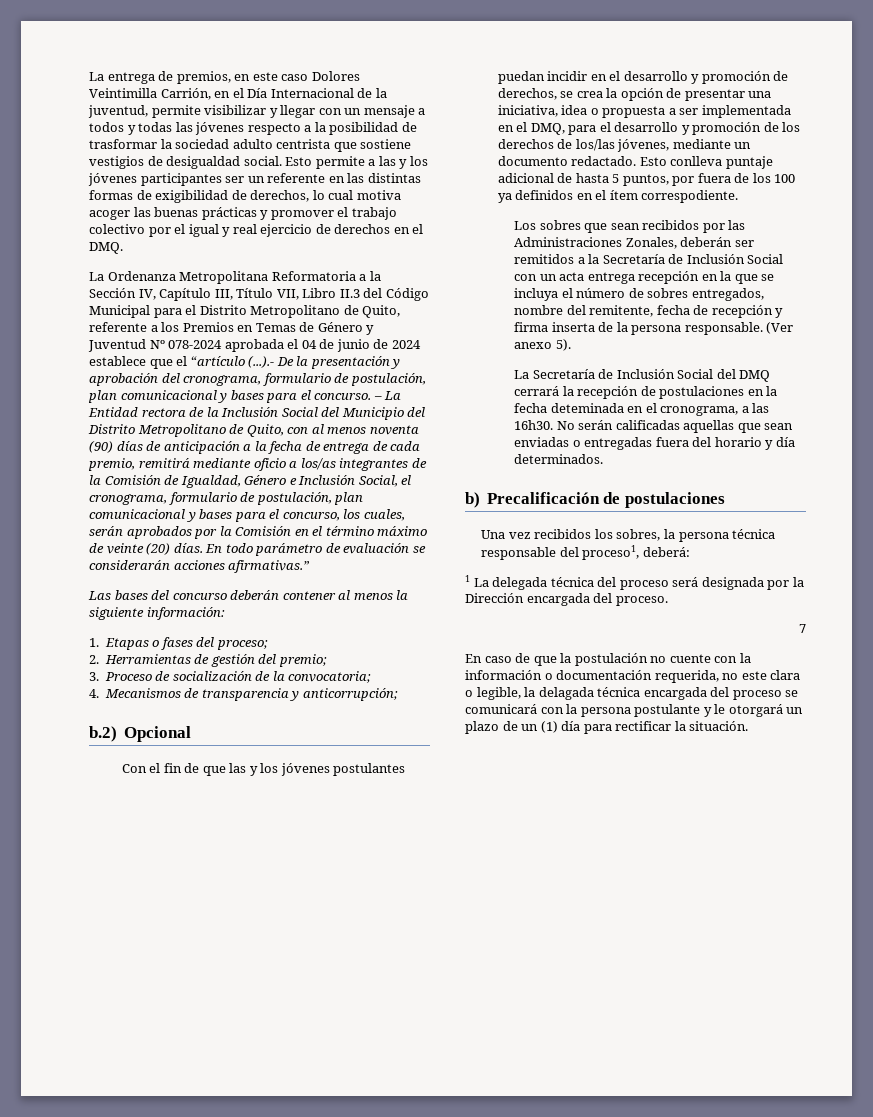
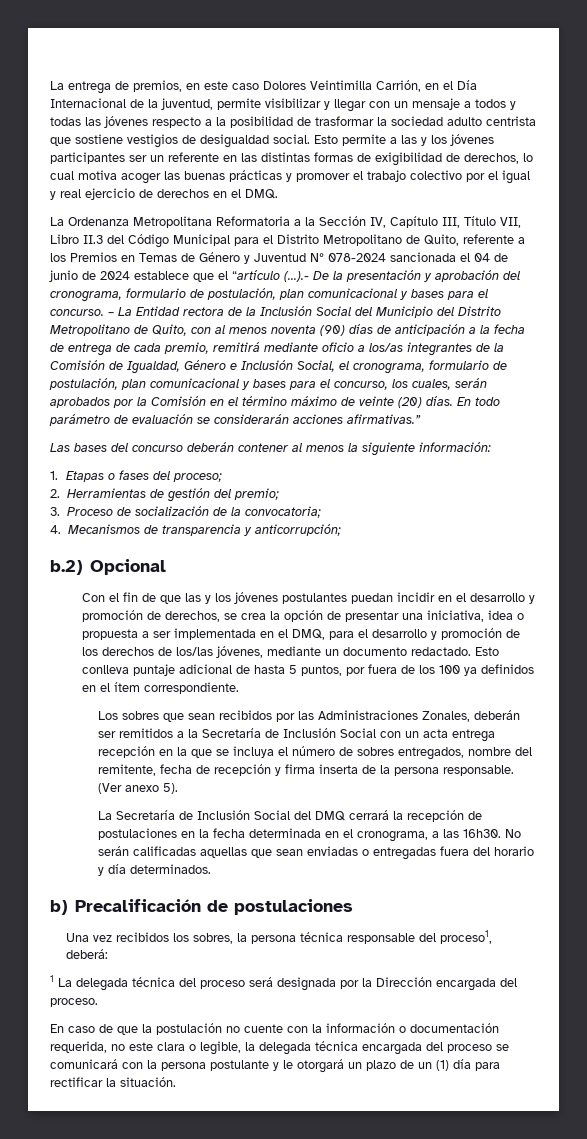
- La Ordenanza Metropolitana Reformatoria a la Sección IV, Capítulo III, Título VII, Libro II.3 del Código Municipal para el Distrito Metropolitano de Quito, referente a los Premios en Temas de Género y Juventud Nº 078-2024 aprobada el 04 de junio de 2024 establece que el “artículo (...).- De la presentación y aprobación del cronograma, formulario de postulación, plan comunicacional y bases para el concurso.
+ La Ordenanza Metropolitana Reformatoria a la Sección IV, Capítulo III, Título VII, Libro II.3 del Código Municipal para el Distrito Metropolitano de Quito, referente a los Premios en Temas de Género y Juventud Nº 078-2024 sancionada el 04 de junio de 2024 establece que el “artículo (...).- De la presentación y aprobación del cronograma, formulario de postulación, plan comunicacional y bases para el concurso.
- Esto conlleva puntaje adicional de hasta 5 puntos, por fuera de los 100 ya definidos en el ítem correspodiente.
+ Esto conlleva puntaje adicional de hasta 5 puntos, por fuera de los 100 ya definidos en el ítem correspondiente.
- La Secretaría de Inclusión Social del DMQ cerrará la recepción de postulaciones en la fecha deteminada en el cronograma, a las 16h30.
+ La Secretaría de Inclusión Social del DMQ cerrará la recepción de postulaciones en la fecha determinada en el cronograma, a las 16h30.
- 7
- En caso de que la postulación no cuente con la información o documentación requerida, no este clara o legible, la delagada técnica encargada del proceso se comunicará con la persona postulante y le otorgará un plazo de un (1) día para rectificar la situación.
+ En caso de que la postulación no cuente con la información o documentación requerida, no este clara o legible, la delegada técnica encargada del proceso se comunicará con la persona postulante y le otorgará un plazo de un (1) día para rectificar la situación.

